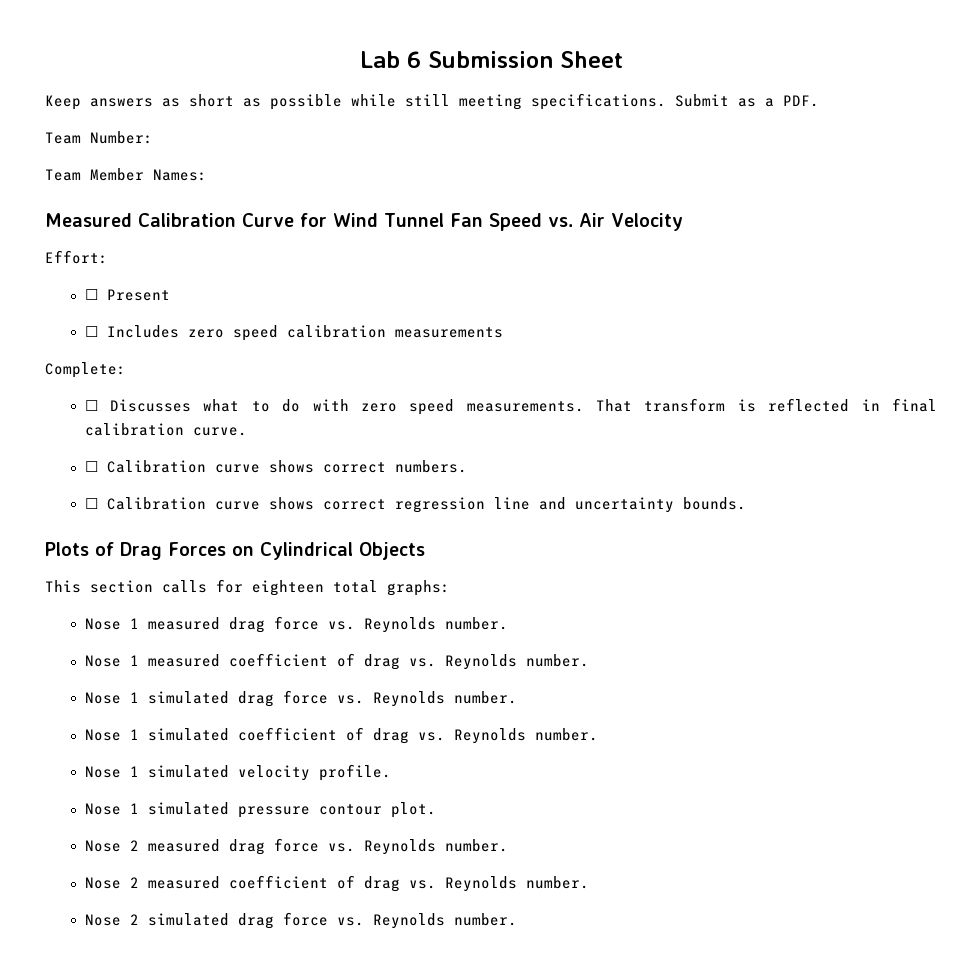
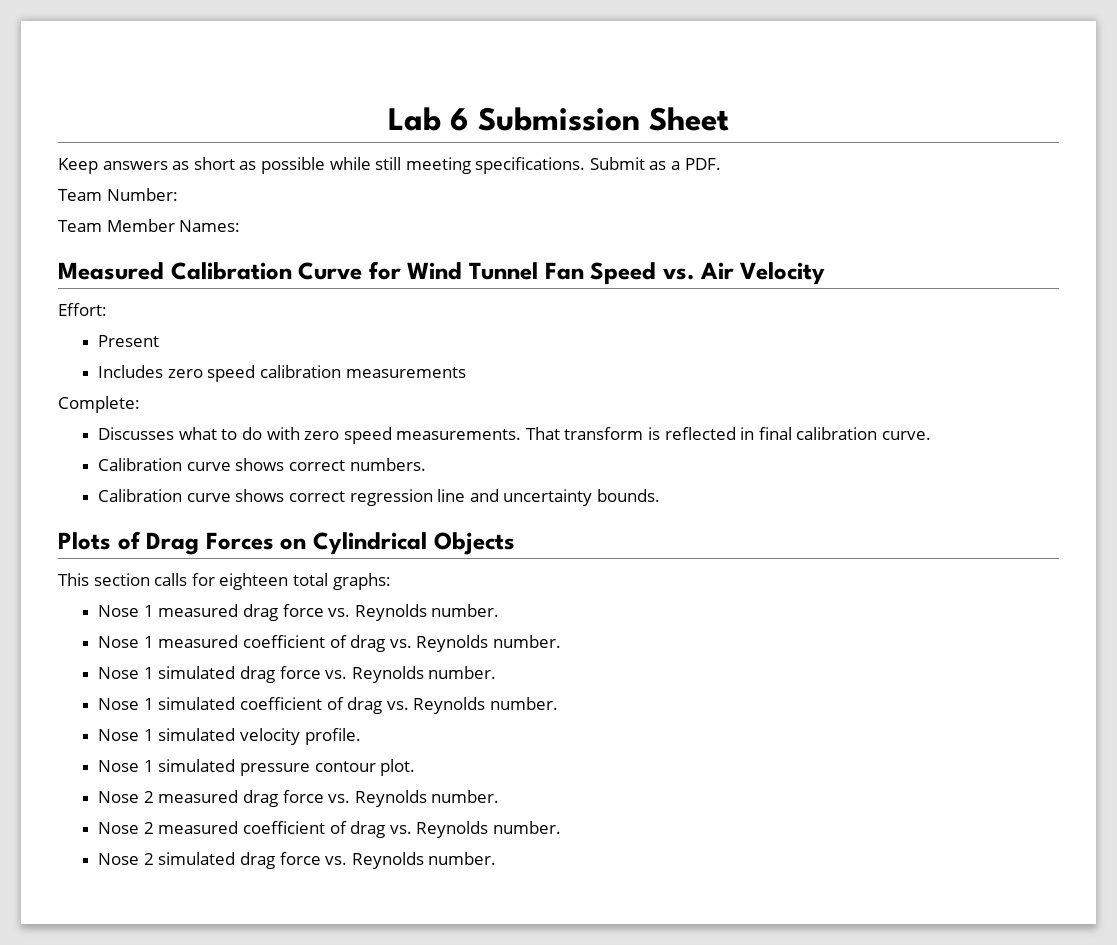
- ☐ Present
+ Present
- ☐ Includes zero speed calibration measurements
+ Includes zero speed calibration measurements
- ☐ Discusses what to do with zero speed measurements.
+ Discusses what to do with zero speed measurements.
- ☐ Calibration curve shows correct numbers.
+ Calibration curve shows correct numbers.
- ☐ Calibration curve shows correct regression line and uncertainty bounds.
+ Calibration curve shows correct regression line and uncertainty bounds.

